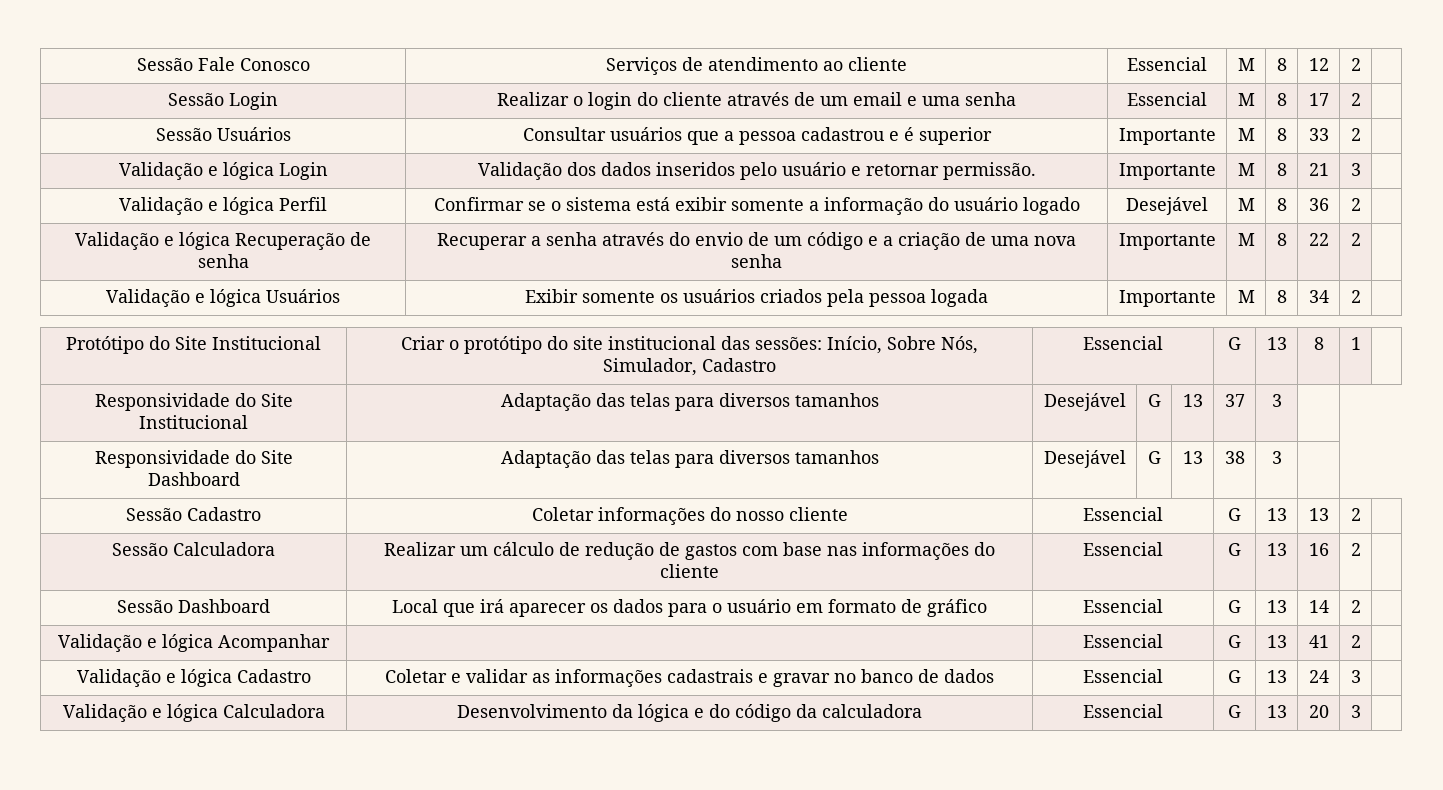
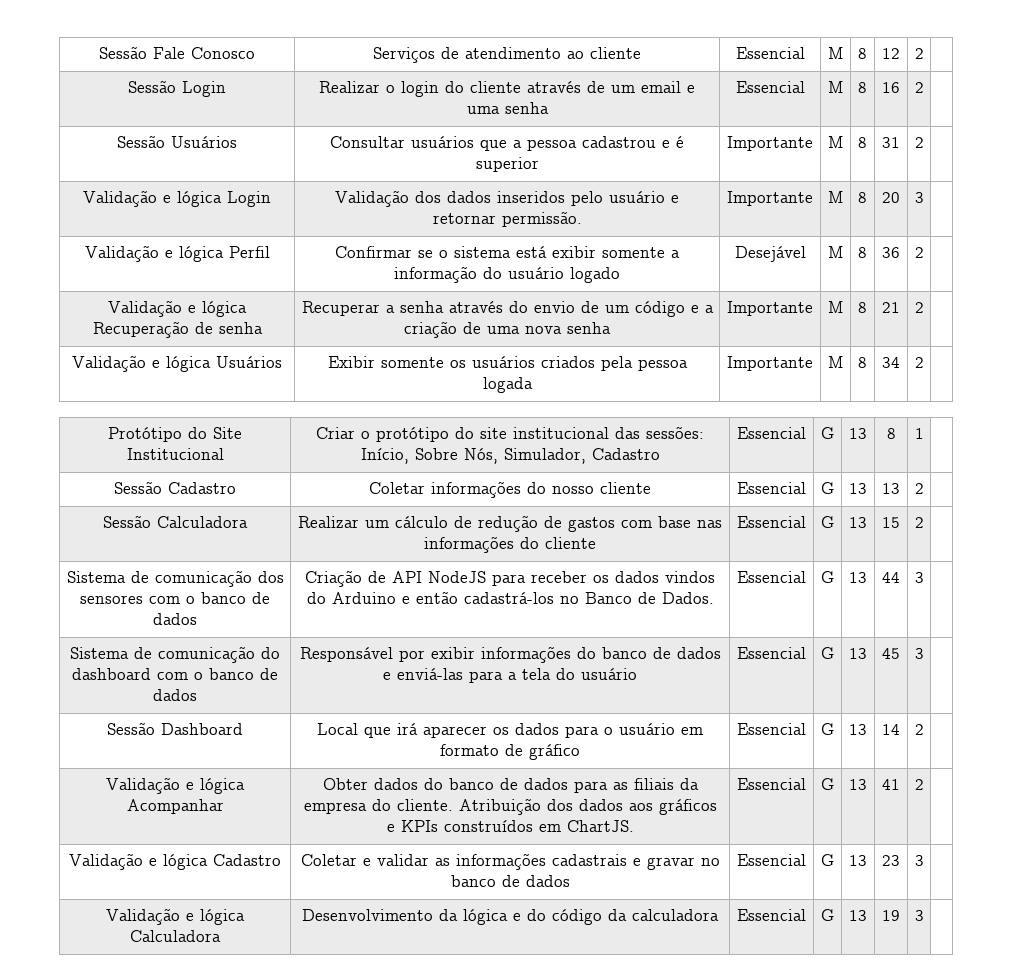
- Sessão Login | Realizar o login do cliente através de um email e uma senha | Essencial | M | 8 | 17 | 2 |
+ Sessão Login | Realizar o login do cliente através de um email e uma senha | Essencial | M | 8 | 16 | 2 |
- Sessão Usuários | Consultar usuários que a pessoa cadastrou e é superior | Importante | M | 8 | 33 | 2 |
+ Sessão Usuários | Consultar usuários que a pessoa cadastrou e é superior | Importante | M | 8 | 31 | 2 |
- Validação e lógica Login | Validação dos dados inseridos pelo usuário e retornar permissão. | Importante | M | 8 | 21 | 3 |
+ Validação e lógica Login | Validação dos dados inseridos pelo usuário e retornar permissão. | Importante | M | 8 | 20 | 3 |
- Validação e lógica Recuperação de senha | Recuperar a senha através do envio de um código e a criação de uma nova senha | Importante | M | 8 | 22 | 2 |
+ Validação e lógica Recuperação de senha | Recuperar a senha através do envio de um código e a criação de uma nova senha | Importante | M | 8 | 21 | 2 |
- Responsividade do Site Institucional | Adaptação das telas para diversos tamanhos | Desejável | G | 13 | 37 | 3 |
- Responsividade do Site Dashboard | Adaptação das telas para diversos tamanhos | Desejável | G | 13 | 38 | 3 |
- Sessão Calculadora | Realizar um cálculo de redução de gastos com base nas informações do cliente | Essencial | G | 13 | 16 | 2 |
+ Sessão Calculadora | Realizar um cálculo de redução de gastos com base nas informações do cliente | Essencial | G | 13 | 15 | 2 |
+ Sistema de comunicação dos sensores com o banco de dados | Criação de API NodeJS para receber os dados vindos do Arduino e então cadastrá-los no Banco de Dados. | Essencial | G | 13 | 44 | 3 |
+ Sistema de comunicação do dashboard com o banco de dados | Responsável por exibir informações do banco de dados e enviá-las para a tela do usuário | Essencial | G | 13 | 45 | 3 |
- Validação e lógica Acompanhar | | Essencial | G | 13 | 41 | 2 |
+ Validação e lógica Acompanhar | Obter dados do banco de dados para as filiais da empresa do cliente. Atribuição dos dados aos gráficos e KPIs construídos em ChartJS. | Essencial | G | 13 | 41 | 2 |
- Validação e lógica Cadastro | Coletar e validar as informações cadastrais e gravar no banco de dados | Essencial | G | 13 | 24 | 3 |
+ Validação e lógica Cadastro | Coletar e validar as informações cadastrais e gravar no banco de dados | Essencial | G | 13 | 23 | 3 |
- Validação e lógica Calculadora | Desenvolvimento da lógica e do código da calculadora | Essencial | G | 13 | 20 | 3 |
+ Validação e lógica Calculadora | Desenvolvimento da lógica e do código da calculadora | Essencial | G | 13 | 19 | 3 |

